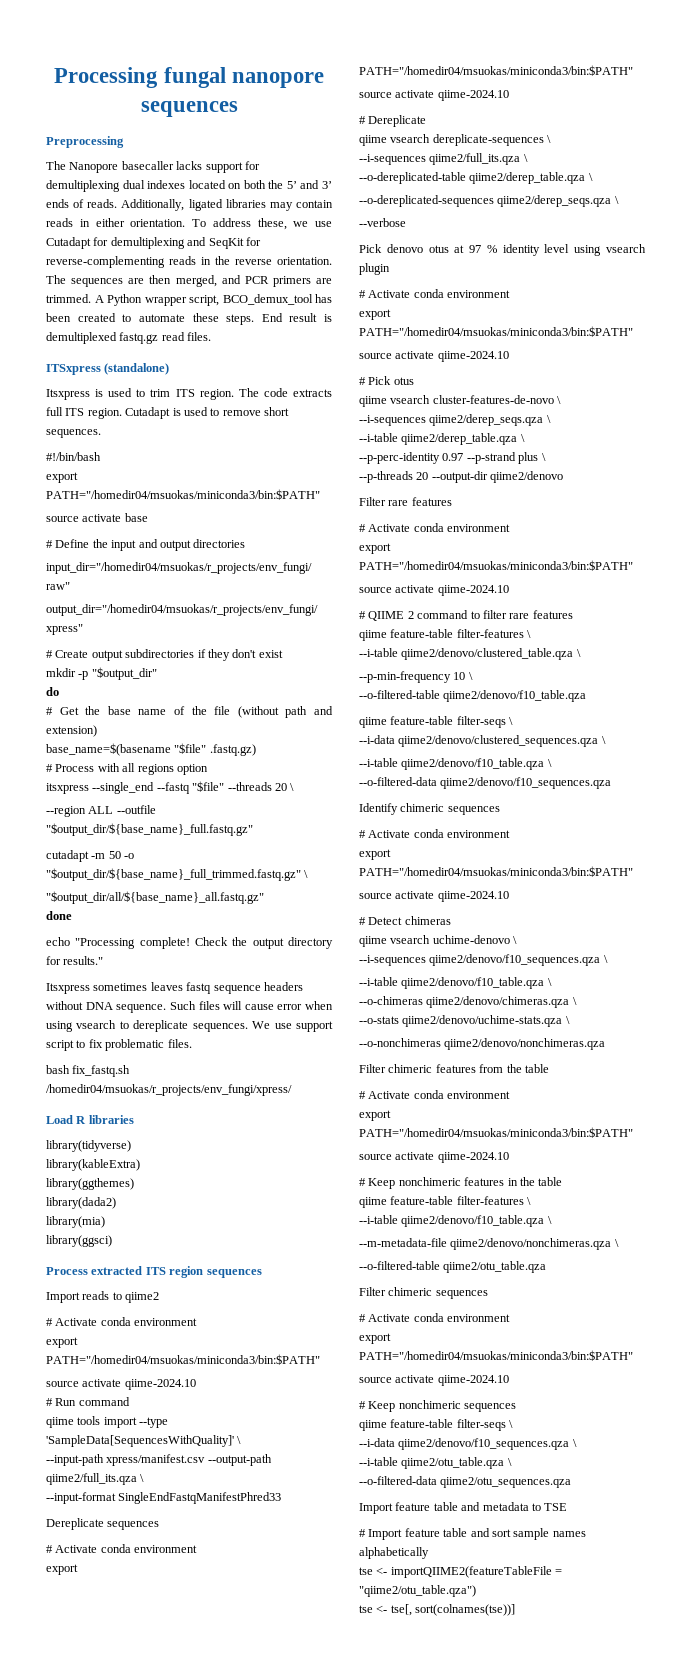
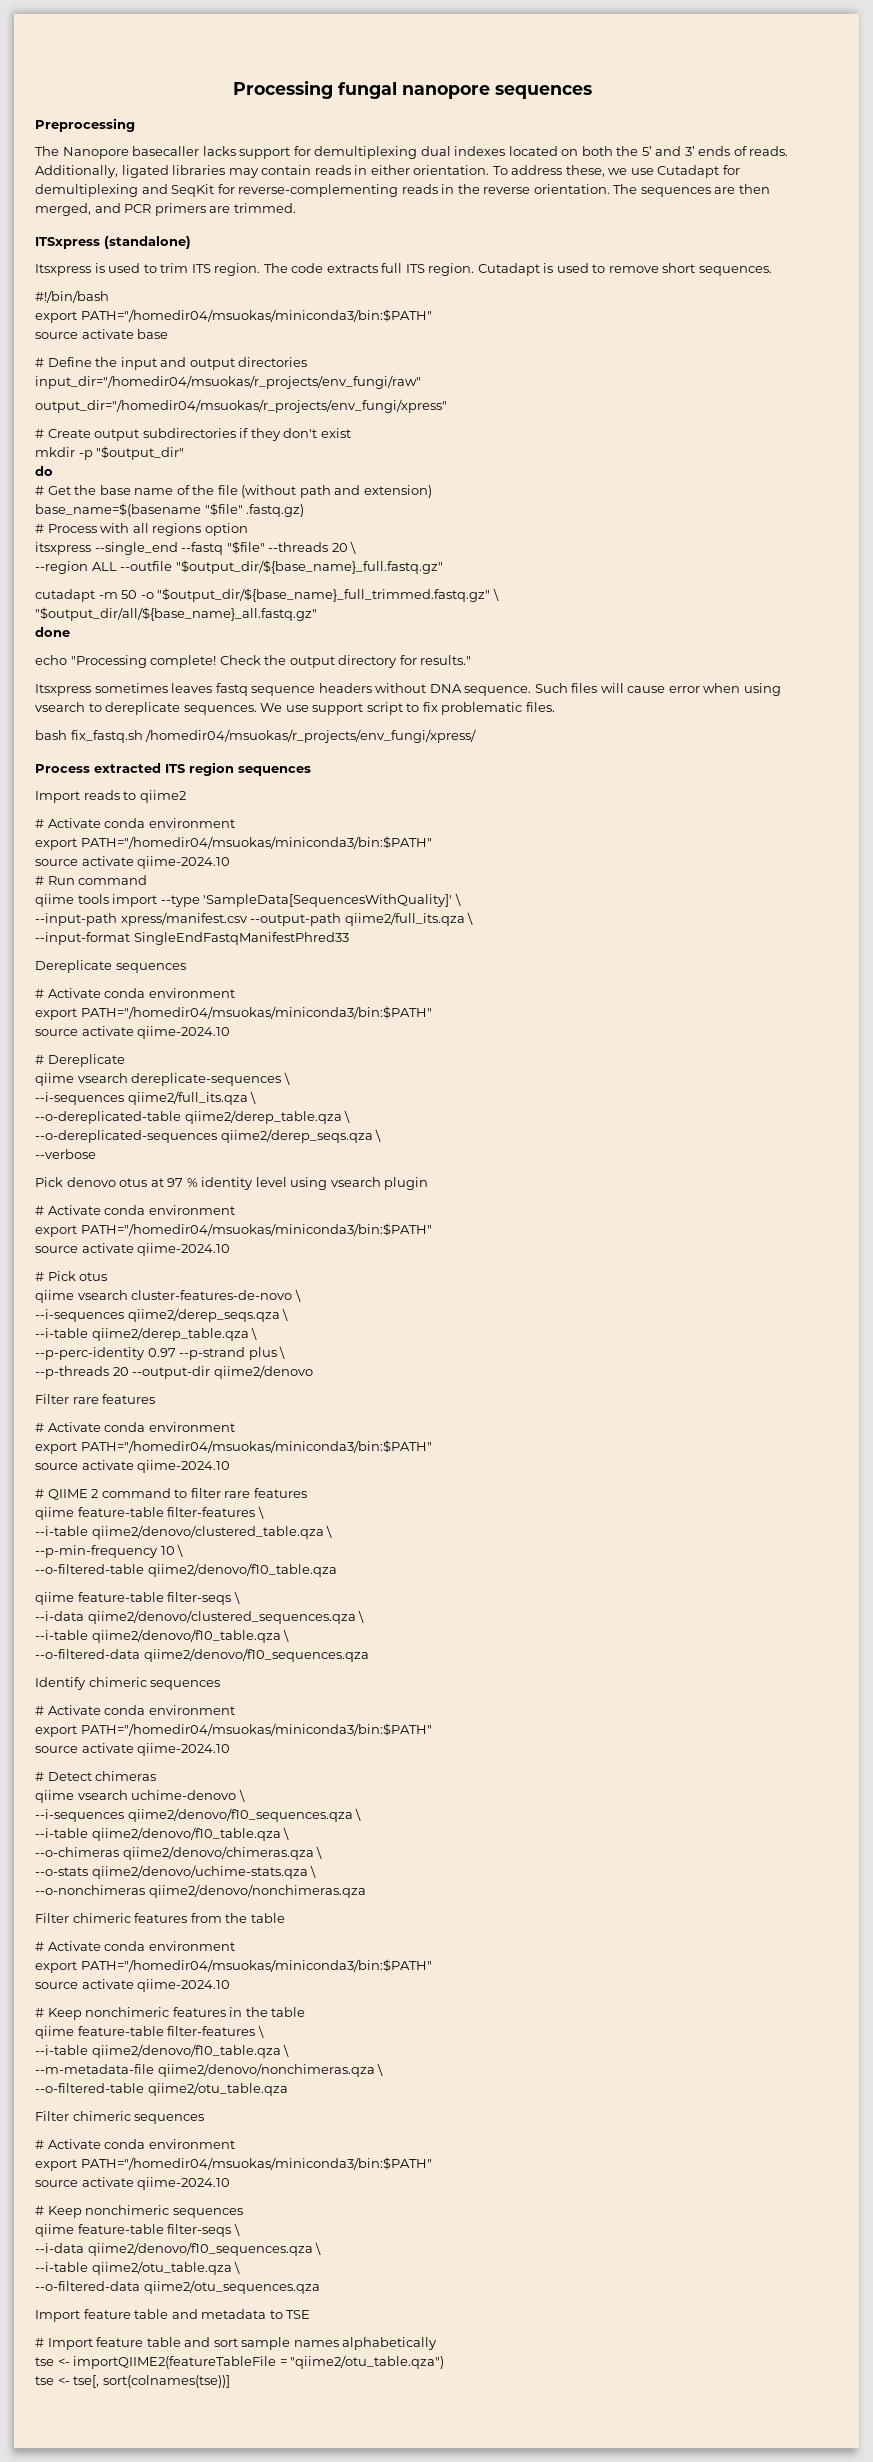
- A Python wrapper script, BCO_demux_tool has been created to automate these steps. End result is demultiplexed fastq.gz read files.
- Load R libraries
- library(tidyverse)
- library(kableExtra)
- library(ggthemes)
- library(dada2)
- library(mia)
- library(ggsci)

